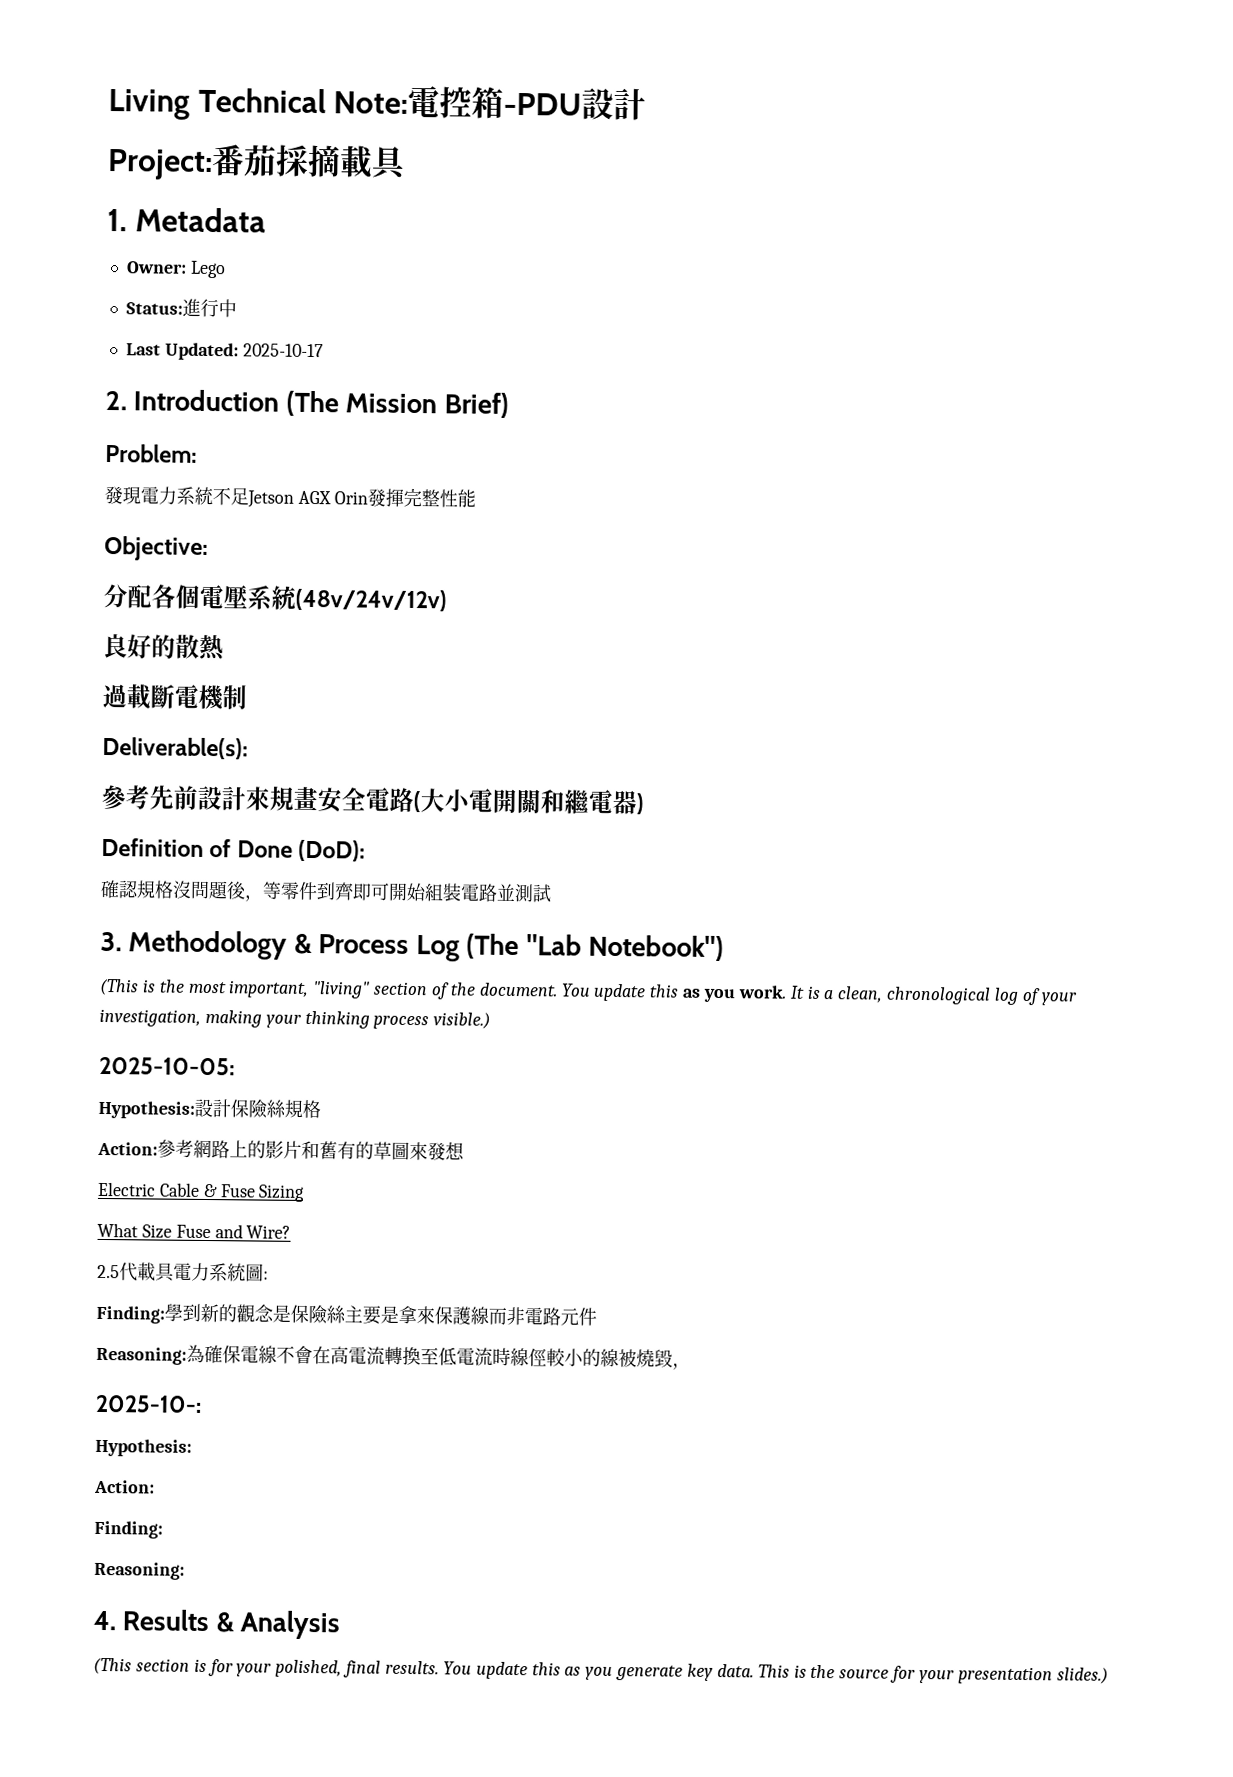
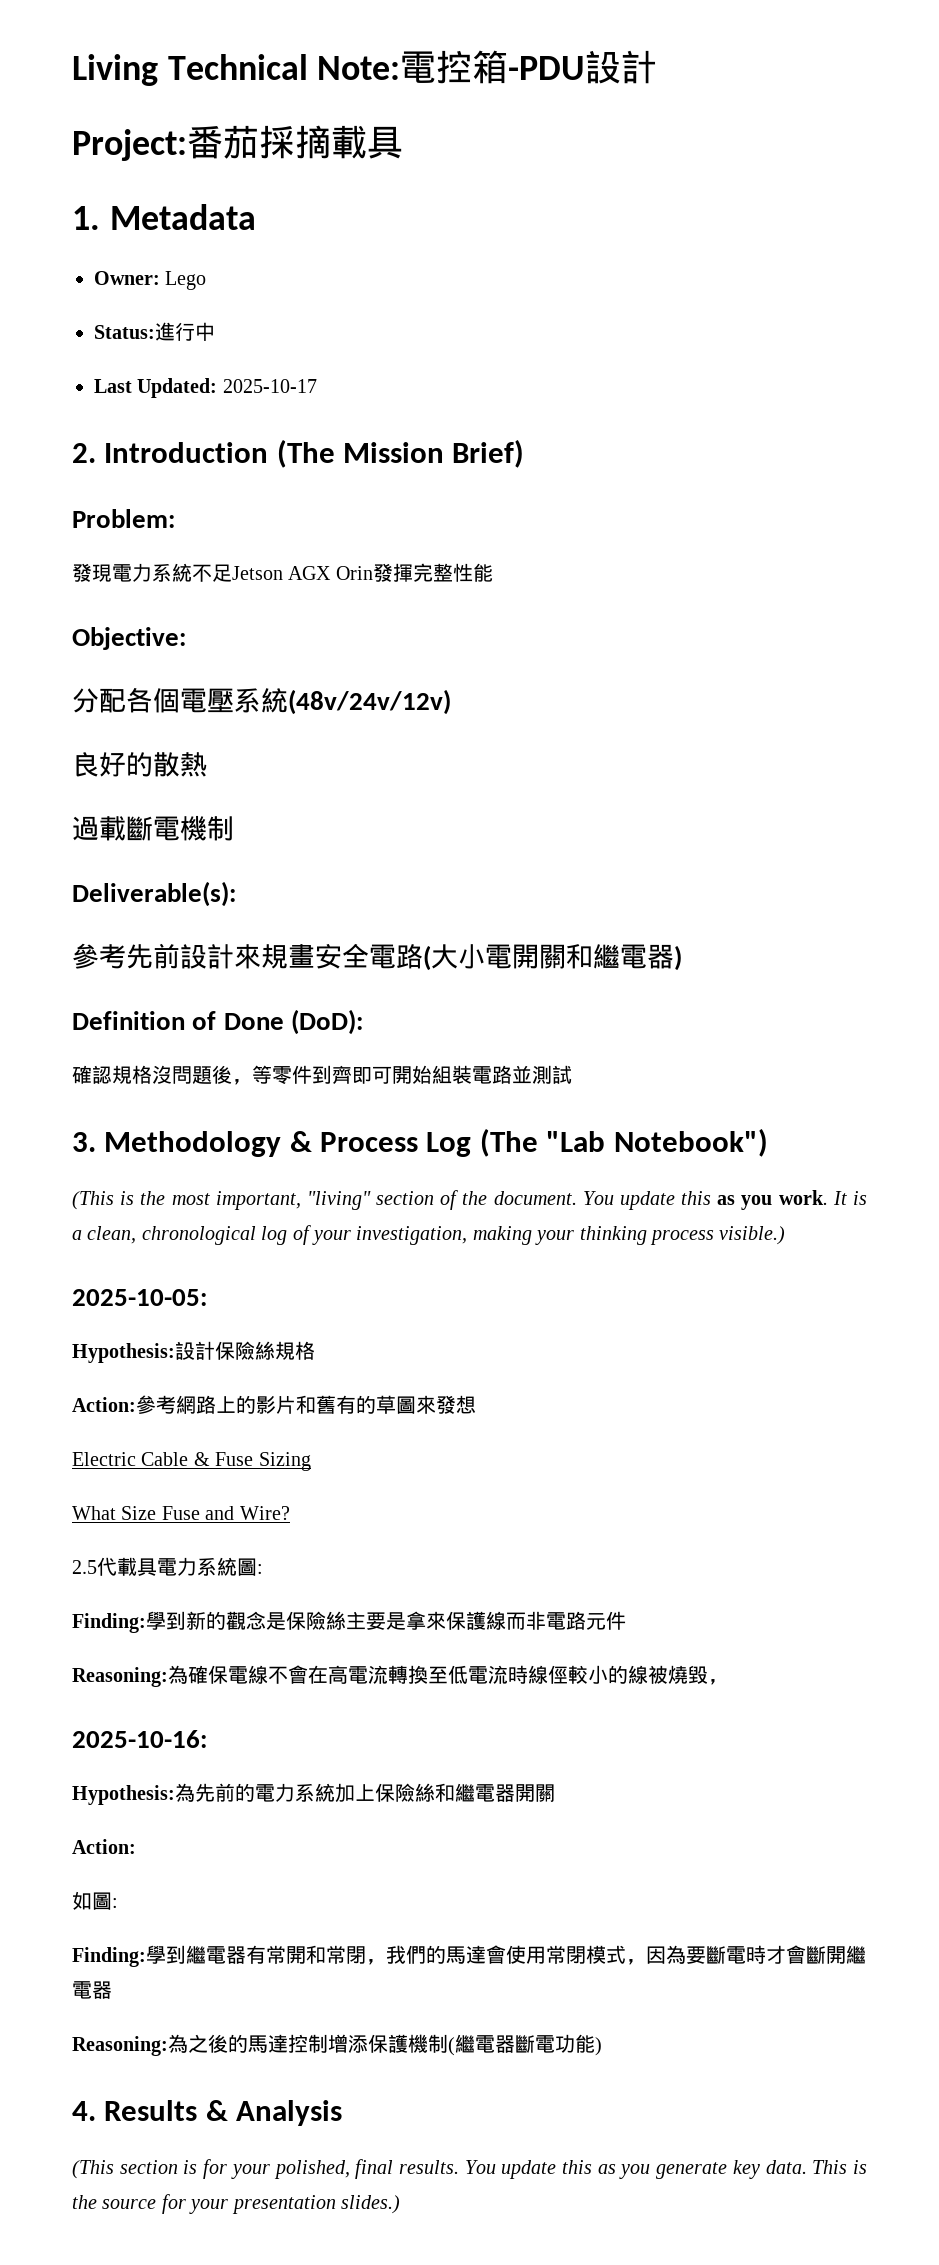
- 2025-10-:
- Hypothesis:
+ 2025-10-16:
+ Hypothesis:為先前的電力系統加上保險絲和繼電器開關
  Action:
- Finding:
- Reasoning:
+ 如圖:
+ Finding:學到繼電器有常開和常閉，我們的馬達會使用常閉模式，因為要斷電時才會斷開繼電器
+ Reasoning:為之後的馬達控制增添保護機制(繼電器斷電功能)

